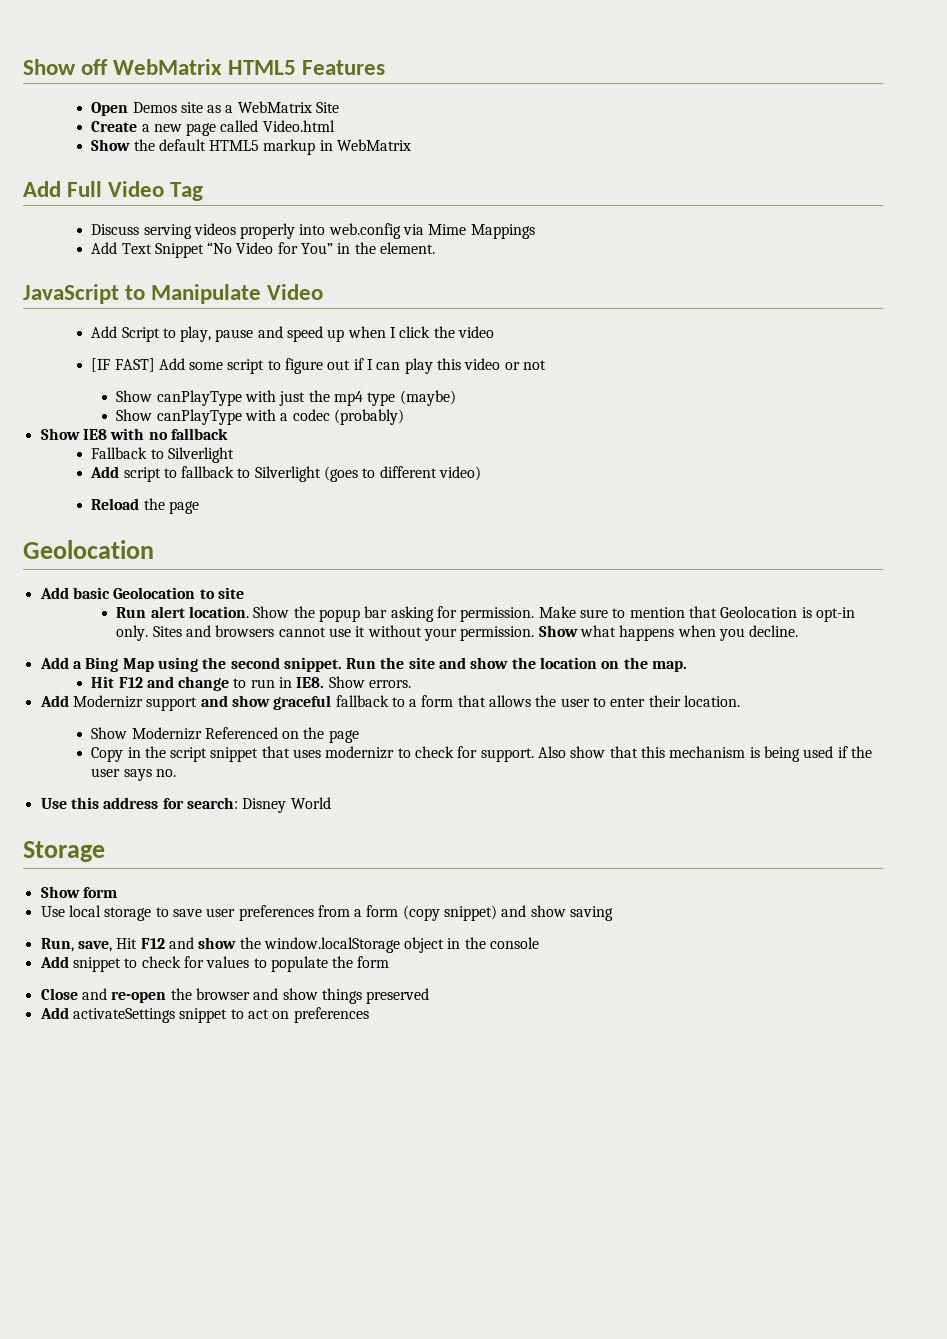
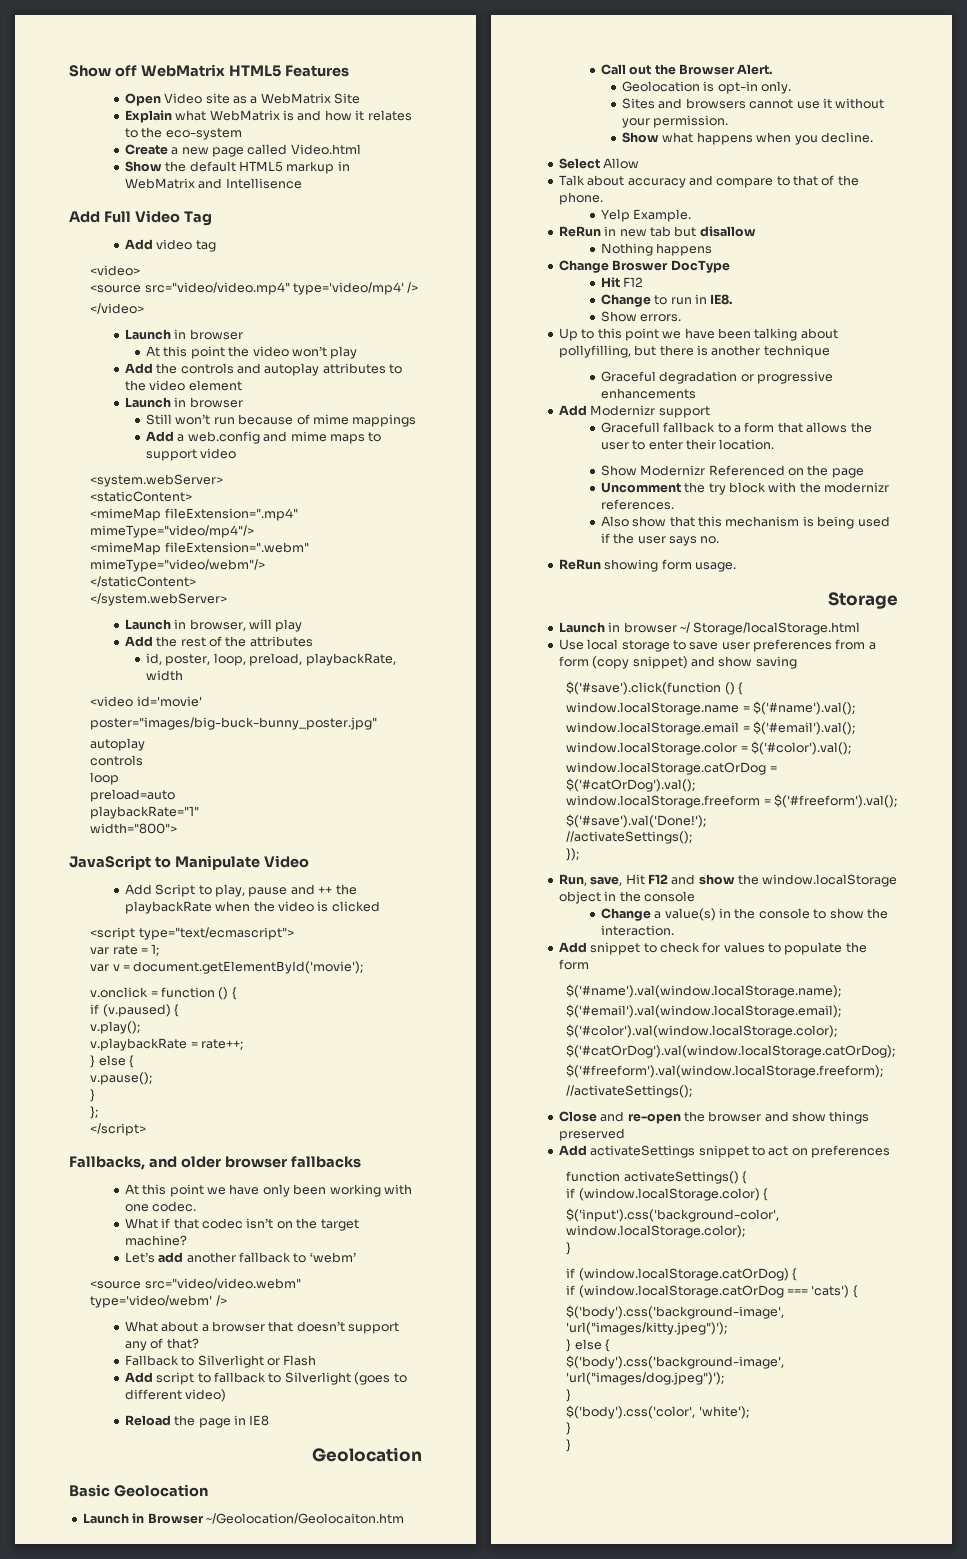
- Open Demos site as a WebMatrix Site
+ Open Video site as a WebMatrix Site
+ Explain what WebMatrix is and how it relates to the eco-system
- Show the default HTML5 markup in WebMatrix
+ Show the default HTML5 markup in WebMatrix and Intellisence
- Discuss serving videos properly into web.config via Mime Mappings
- Add Text Snippet “No Video for You” in the element.
+ Add video tag
+ <video>
+ <source src="video/video.mp4" type='video/mp4' />
+ </video>
+ Launch in browser
+ At this point the video won’t play
+ Add the controls and autoplay attributes to the video element
+ Launch in browser
+ Still won’t run because of mime mappings
+ Add a web.config and mime maps to support video
+ <system.webServer>
+ <staticContent>
+ <mimeMap fileExtension=".mp4" mimeType="video/mp4"/>
+ <mimeMap fileExtension=".webm" mimeType="video/webm"/>
+ </staticContent>
+ </system.webServer>
+ Launch in browser, will play
+ Add the rest of the attributes
+ id, poster, loop, preload, playbackRate, width
+ <video id='movie'
+ poster="images/big-buck-bunny_poster.jpg"
+ autoplay
+ controls
+ loop
+ preload=auto
+ playbackRate="1"
+ width="800">
- Add Script to play, pause and speed up when I click the video
- [IF FAST] Add some script to figure out if I can play this video or not
- Show canPlayType with just the mp4 type (maybe)
- Show canPlayType with a codec (probably)
- Show IE8 with no fallback
+ Add Script to play, pause and ++ the playbackRate when the video is clicked
+ <script type="text/ecmascript">
+ var rate = 1;
+ var v = document.getElementById('movie');
+ v.onclick = function () {
+ if (v.paused) {
+ v.play();
+ v.playbackRate = rate++;
+ } else {
+ v.pause();
+ }
+ };
+ </script>
+ Fallbacks, and older browser fallbacks
+ At this point we have only been working with one codec.
+ What if that codec isn’t on the target machine?
+ Let’s add another fallback to ‘webm’
+ <source src="video/video.webm" type='video/webm' />
+ What about a browser that doesn’t support any of that?
- Fallback to Silverlight
+ Fallback to Silverlight or Flash
- Reload the page
+ Reload the page in IE8
  Geolocation
- Add basic Geolocation to site
- Run alert location. Show the popup bar asking for permission. Make sure to mention that Geolocation is opt-in only. Sites and browsers cannot use it without your permission. Show what happens when you decline.
+ Basic Geolocation
+ Launch in Browser ~/Geolocation/Geolocaiton.htm
+ Call out the Browser Alert.
+ Geolocation is opt-in only.
+ Sites and browsers cannot use it without your permission.
+ Show what happens when you decline.
- Add a Bing Map using the second snippet. Run the site and show the location on the map.
- Hit F12 and change to run in IE8. Show errors.
+ Select Allow
+ Talk about accuracy and compare to that of the phone.
+ Yelp Example.
+ ReRun in new tab but disallow
+ Nothing happens
+ Change Broswer DocType
+ Hit F12
+ Change to run in IE8.
+ Show errors.
+ Up to this point we have been talking about pollyfilling, but there is another technique
+ Graceful degradation or progressive enhancements
- Add Modernizr support and show graceful fallback to a form that allows the user to enter their location.
+ Add Modernizr support
+ Gracefull fallback to a form that allows the user to enter their location.
- Copy in the script snippet that uses modernizr to check for support. Also show that this mechanism is being used if the user says no.
+ Uncomment the try block with the modernizr references.
+ Also show that this mechanism is being used if the user says no.
- Use this address for search: Disney World
+ ReRun showing form usage.
  Storage
- Show form
+ Launch in browser ~/ Storage/localStorage.html
+ $('#save').click(function () {
+ window.localStorage.name = $('#name').val();
+ window.localStorage.email = $('#email').val();
+ window.localStorage.color = $('#color').val();
+ window.localStorage.catOrDog = $('#catOrDog').val();
+ window.localStorage.freeform = $('#freeform').val();
+ $('#save').val('Done!');
+ //activateSettings();
+ });
+ Change a value(s) in the console to show the interaction.
+ $('#name').val(window.localStorage.name);
+ $('#email').val(window.localStorage.email);
+ $('#color').val(window.localStorage.color);
+ $('#catOrDog').val(window.localStorage.catOrDog);
+ $('#freeform').val(window.localStorage.freeform);
+ //activateSettings();
+ function activateSettings() {
+ if (window.localStorage.color) {
+ $('input').css('background-color', window.localStorage.color);
+ }
+ if (window.localStorage.catOrDog) {
+ if (window.localStorage.catOrDog === 'cats') {
+ $('body').css('background-image', 'url("images/kitty.jpeg")');
+ } else {
+ $('body').css('background-image', 'url("images/dog.jpeg")');
+ }
+ $('body').css('color', 'white');
+ }
+ }

